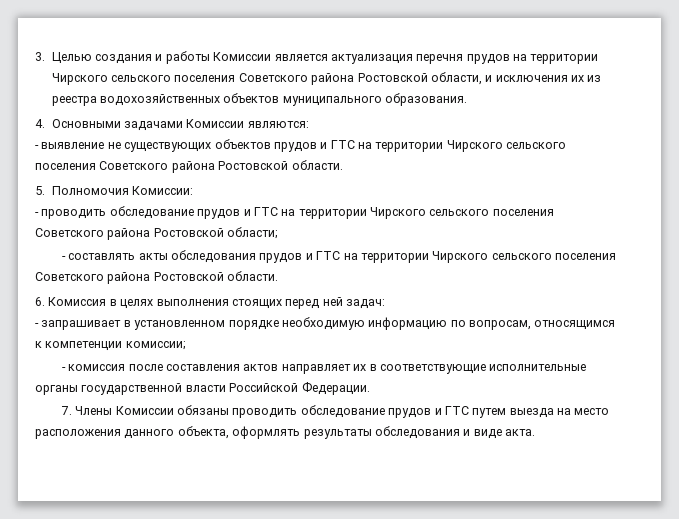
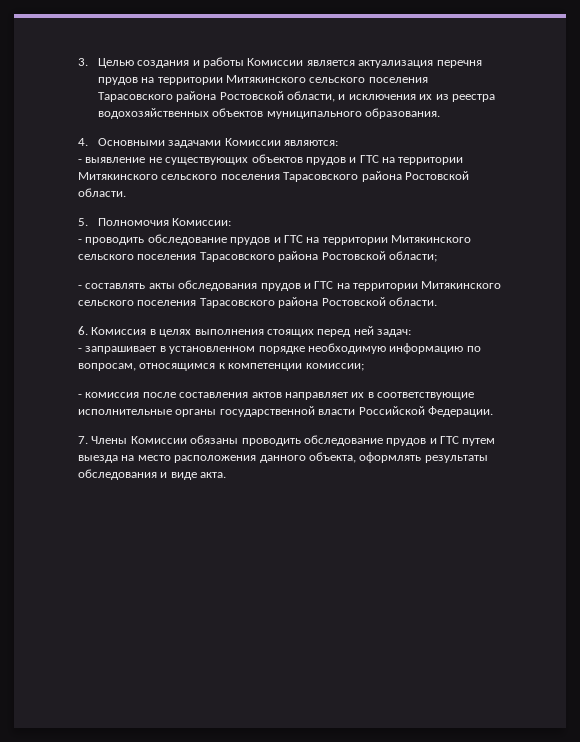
- 3. Целью создания и работы Комиссии является актуализация перечня прудов на территории Чирского сельского поселения Советского района Ростовской области, и исключения их из реестра водохозяйственных объектов муниципального образования.
+ 3. Целью создания и работы Комиссии является актуализация перечня прудов на территории Митякинского сельского поселения Тарасовского района Ростовской области, и исключения их из реестра водохозяйственных объектов муниципального образования.
- - выявление не существующих объектов прудов и ГТС на территории Чирского сельского поселения Советского района Ростовской области.
+ - выявление не существующих объектов прудов и ГТС на территории Митякинского сельского поселения Тарасовского района Ростовской области.
- - проводить обследование прудов и ГТС на территории Чирского сельского поселения Советского района Ростовской области;
+ - проводить обследование прудов и ГТС на территории Митякинского сельского поселения Тарасовского района Ростовской области;
- - составлять акты обследования прудов и ГТС на территории Чирского сельского поселения Советского района Ростовской области.
+ - составлять акты обследования прудов и ГТС на территории Митякинского сельского поселения Тарасовского района Ростовской области.

